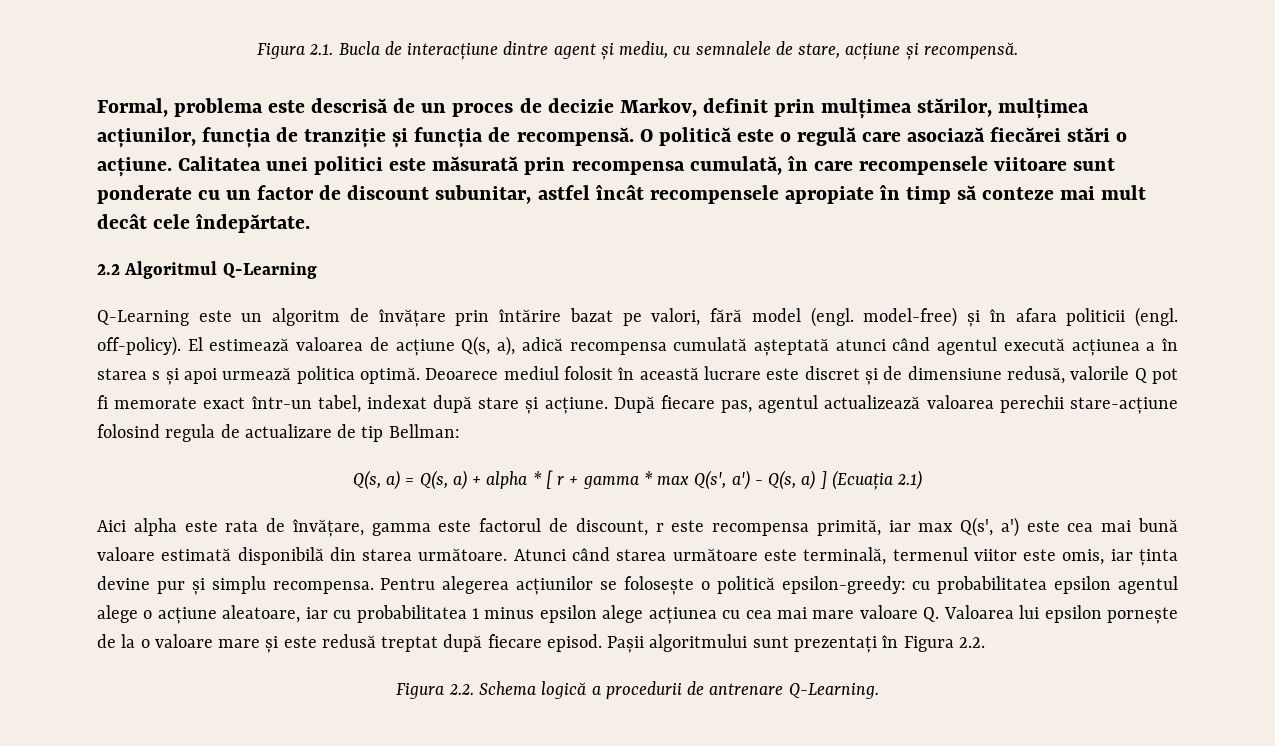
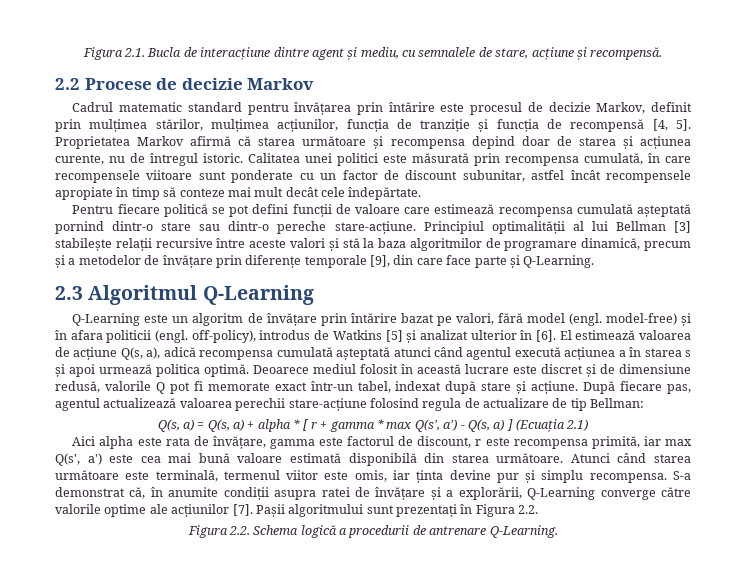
- Formal, problema este descrisă de un proces de decizie Markov, definit prin mulțimea stărilor, mulțimea acțiunilor, funcția de tranziție și funcția de recompensă. O politică este o regulă care asociază fiecărei stări o acțiune.
+ 2.2 Procese de decizie Markov
+ Cadrul matematic standard pentru învățarea prin întărire este procesul de decizie Markov, definit prin mulțimea stărilor, mulțimea acțiunilor, funcția de tranziție și funcția de recompensă [4, 5]. Proprietatea Markov afirmă că starea următoare și recompensa depind doar de starea și acțiunea curente, nu de întregul istoric.
- 2.2 Algoritmul Q-Learning
+ Pentru fiecare politică se pot defini funcții de valoare care estimează recompensa cumulată așteptată pornind dintr-o stare sau dintr-o pereche stare-acțiune. Principiul optimalității al lui Bellman [3] stabilește relații recursive între aceste valori și stă la baza algoritmilor de programare dinamică, precum și a metodelor de învățare prin diferențe temporale [9], din care face parte și Q-Learning.
+ 2.3 Algoritmul Q-Learning
- Q-Learning este un algoritm de învățare prin întărire bazat pe valori, fără model (engl. model-free) și în afara politicii (engl. off-policy).
+ Q-Learning este un algoritm de învățare prin întărire bazat pe valori, fără model (engl. model-free) și în afara politicii (engl. off-policy), introdus de Watkins [5] și analizat ulterior în [6].
- Pentru alegerea acțiunilor se folosește o politică epsilon-greedy: cu probabilitatea epsilon agentul alege o acțiune aleatoare, iar cu probabilitatea 1 minus epsilon alege acțiunea cu cea mai mare valoare Q. Valoarea lui epsilon pornește de la o valoare mare și este redusă treptat după fiecare episod.
+ S-a demonstrat că, în anumite condiții asupra ratei de învățare și a explorării, Q-Learning converge către valorile optime ale acțiunilor [7].

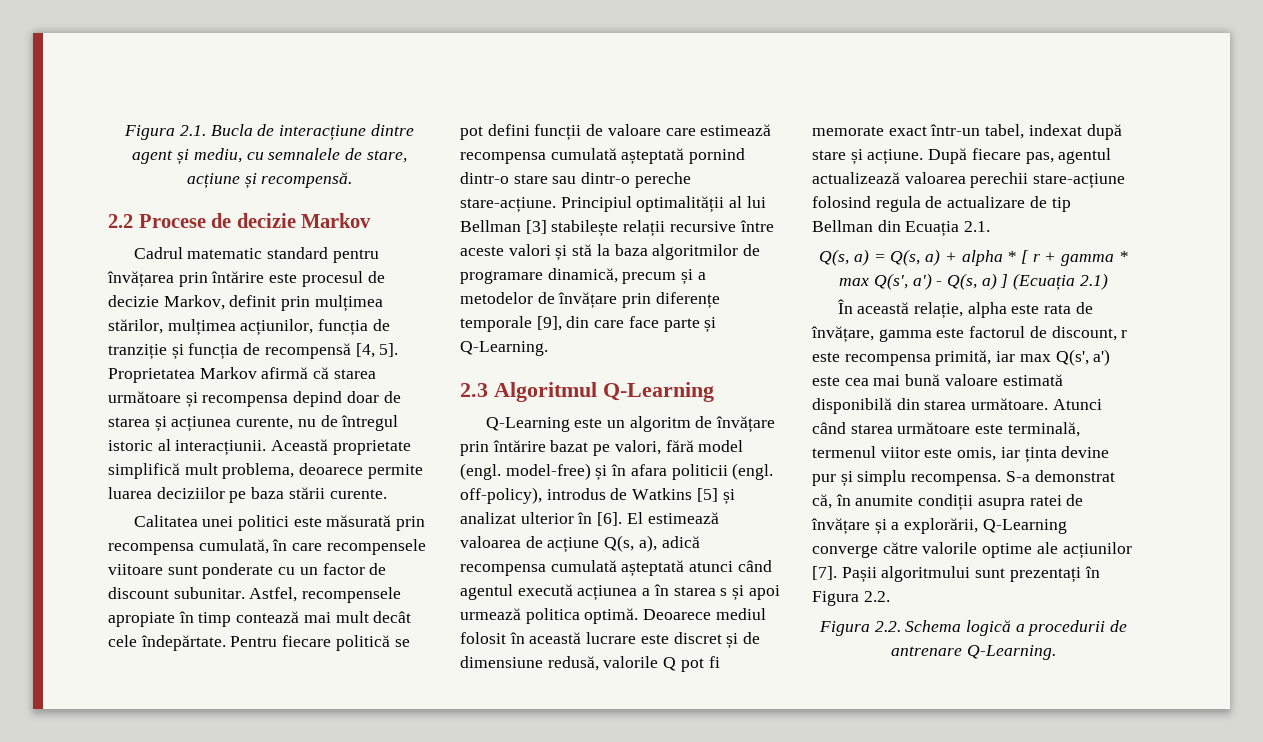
- Proprietatea Markov afirmă că starea următoare și recompensa depind doar de starea și acțiunea curente, nu de întregul istoric. Calitatea unei politici este măsurată prin recompensa cumulată, în care recompensele viitoare sunt ponderate cu un factor de discount subunitar, astfel încât recompensele apropiate în timp să conteze mai mult decât cele îndepărtate.
- Pentru fiecare politică se pot defini funcții de valoare care estimează recompensa cumulată așteptată pornind dintr-o stare sau dintr-o pereche stare-acțiune.
+ Proprietatea Markov afirmă că starea următoare și recompensa depind doar de starea și acțiunea curente, nu de întregul istoric al interacțiunii. Această proprietate simplifică mult problema, deoarece permite luarea deciziilor pe baza stării curente.
+ Calitatea unei politici este măsurată prin recompensa cumulată, în care recompensele viitoare sunt ponderate cu un factor de discount subunitar. Astfel, recompensele apropiate în timp contează mai mult decât cele îndepărtate. Pentru fiecare politică se pot defini funcții de valoare care estimează recompensa cumulată așteptată pornind dintr-o stare sau dintr-o pereche stare-acțiune.
- După fiecare pas, agentul actualizează valoarea perechii stare-acțiune folosind regula de actualizare de tip Bellman:
+ După fiecare pas, agentul actualizează valoarea perechii stare-acțiune folosind regula de actualizare de tip Bellman din Ecuația 2.1.
- Aici alpha este rata de învățare, gamma este factorul de discount, r este recompensa primită, iar max Q(s', a') este cea mai bună valoare estimată disponibilă din starea următoare.
+ În această relație, alpha este rata de învățare, gamma este factorul de discount, r este recompensa primită, iar max Q(s', a') este cea mai bună valoare estimată disponibilă din starea următoare.

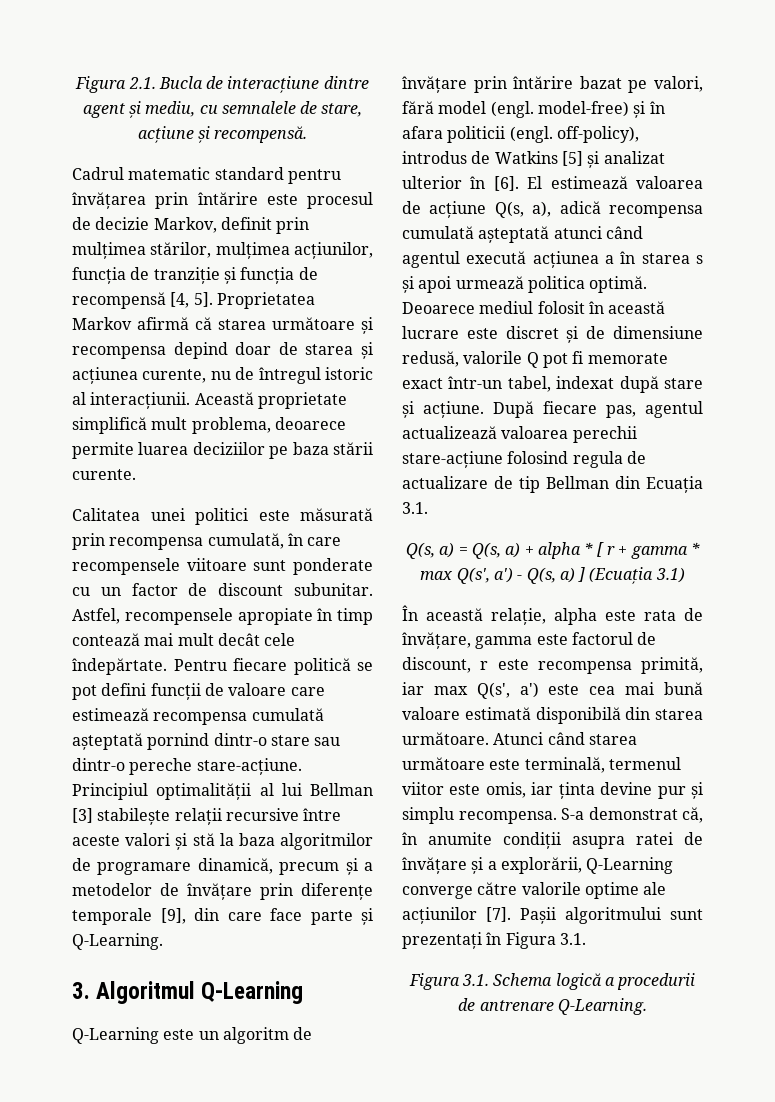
- 2.2 Procese de decizie Markov
- 2.3 Algoritmul Q-Learning
+ 3. Algoritmul Q-Learning
- După fiecare pas, agentul actualizează valoarea perechii stare-acțiune folosind regula de actualizare de tip Bellman din Ecuația 2.1.
+ După fiecare pas, agentul actualizează valoarea perechii stare-acțiune folosind regula de actualizare de tip Bellman din Ecuația 3.1.
- Q(s, a) = Q(s, a) + alpha * [ r + gamma * max Q(s', a') - Q(s, a) ] (Ecuația 2.1)
+ Q(s, a) = Q(s, a) + alpha * [ r + gamma * max Q(s', a') - Q(s, a) ] (Ecuația 3.1)
- Pașii algoritmului sunt prezentați în Figura 2.2.
- Figura 2.2. Schema logică a procedurii de antrenare Q-Learning.
+ Pașii algoritmului sunt prezentați în Figura 3.1.
+ Figura 3.1. Schema logică a procedurii de antrenare Q-Learning.

